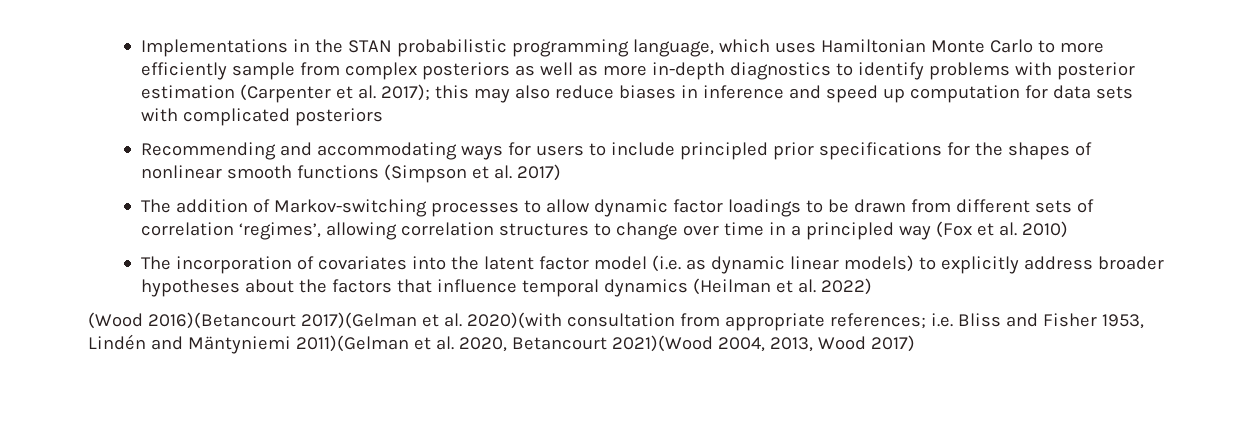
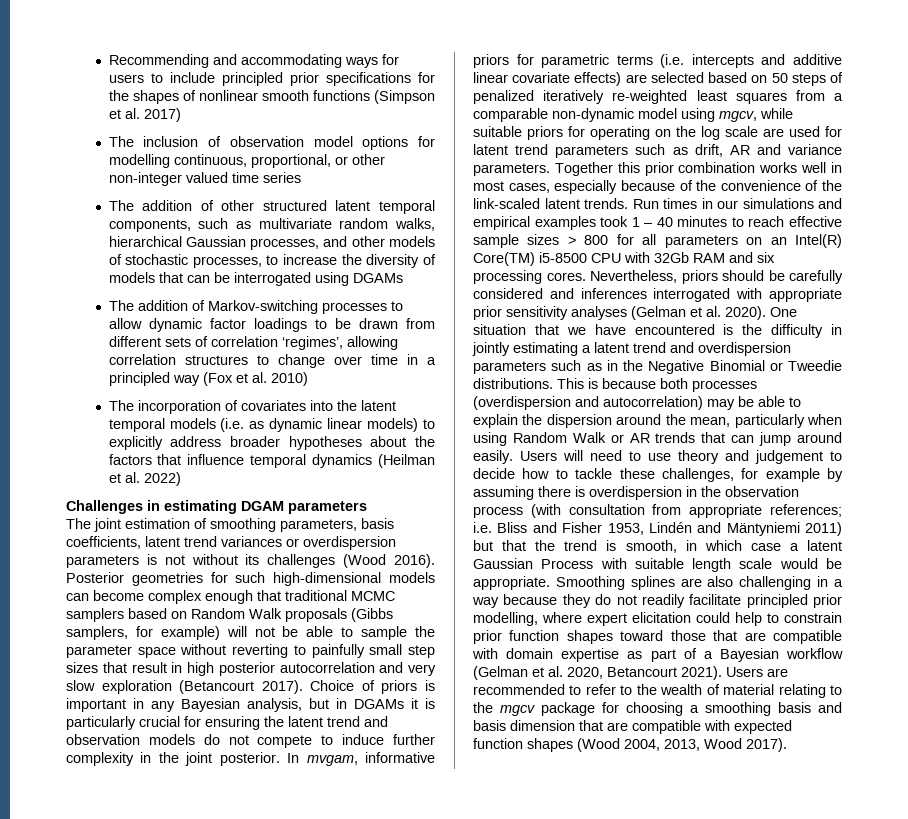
- Implementations in the STAN probabilistic programming language, which uses Hamiltonian Monte Carlo to more efficiently sample from complex posteriors as well as more in-depth diagnostics to identify problems with posterior estimation (Carpenter et al. 2017); this may also reduce biases in inference and speed up computation for data sets with complicated posteriors
+ The inclusion of observation model options for modelling continuous, proportional, or other non-integer valued time series
+ The addition of other structured latent temporal components, such as multivariate random walks, hierarchical Gaussian processes, and other models of stochastic processes, to increase the diversity of models that can be interrogated using DGAMs
- The incorporation of covariates into the latent factor model (i.e. as dynamic linear models) to explicitly address broader hypotheses about the factors that influence temporal dynamics (Heilman et al. 2022)
+ The incorporation of covariates into the latent temporal models (i.e. as dynamic linear models) to explicitly address broader hypotheses about the factors that influence temporal dynamics (Heilman et al. 2022)
- (Wood 2016)(Betancourt 2017)(Gelman et al. 2020)(with consultation from appropriate references; i.e. Bliss and Fisher 1953, Lindén and Mäntyniemi 2011)(Gelman et al. 2020, Betancourt 2021)(Wood 2004, 2013, Wood 2017)
+ Challenges in estimating DGAM parameters
+ The joint estimation of smoothing parameters, basis coefficients, latent trend variances or overdispersion parameters is not without its challenges (Wood 2016). Posterior geometries for such high-dimensional models can become complex enough that traditional MCMC samplers based on Random Walk proposals (Gibbs samplers, for example) will not be able to sample the parameter space without reverting to painfully small step sizes that result in high posterior autocorrelation and very slow exploration (Betancourt 2017). Choice of priors is important in any Bayesian analysis, but in DGAMs it is particularly crucial for ensuring the latent trend and observation models do not compete to induce further complexity in the joint posterior. In mvgam, informative priors for parametric terms (i.e. intercepts and additive linear covariate effects) are selected based on 50 steps of penalized iteratively re-weighted least squares from a comparable non-dynamic model using mgcv, while suitable priors for operating on the log scale are used for latent trend parameters such as drift, AR and variance parameters. Together this prior combination works well in most cases, especially because of the convenience of the link-scaled latent trends. Run times in our simulations and empirical examples took 1 – 40 minutes to reach effective sample sizes > 800 for all parameters on an Intel(R) Core(TM) i5-8500 CPU with 32Gb RAM and six processing cores. Nevertheless, priors should be carefully considered and inferences interrogated with appropriate prior sensitivity analyses (Gelman et al. 2020). One situation that we have encountered is the difficulty in jointly estimating a latent trend and overdispersion parameters such as in the Negative Binomial or Tweedie distributions. This is because both processes (overdispersion and autocorrelation) may be able to explain the dispersion around the mean, particularly when using Random Walk or AR trends that can jump around easily. Users will need to use theory and judgement to decide how to tackle these challenges, for example by assuming there is overdispersion in the observation process (with consultation from appropriate references; i.e. Bliss and Fisher 1953, Lindén and Mäntyniemi 2011) but that the trend is smooth, in which case a latent Gaussian Process with suitable length scale would be appropriate. Smoothing splines are also challenging in a way because they do not readily facilitate principled prior modelling, where expert elicitation could help to constrain prior function shapes toward those that are compatible with domain expertise as part of a Bayesian workflow (Gelman et al. 2020, Betancourt 2021). Users are recommended to refer to the wealth of material relating to the mgcv package for choosing a smoothing basis and basis dimension that are compatible with expected function shapes (Wood 2004, 2013, Wood 2017).

